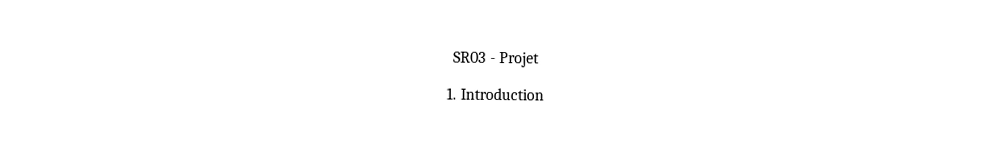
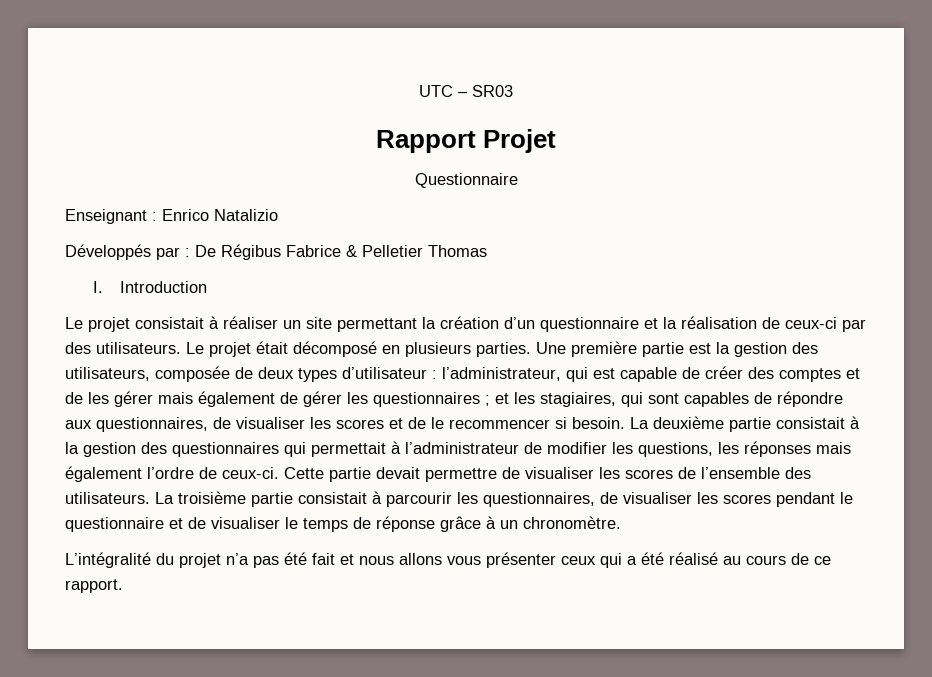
- SR03 - Projet
+ UTC – SR03
+ Rapport Projet
- 1. Introduction
+ Questionnaire
+ Enseignant : Enrico Natalizio
+ Développés par : De Régibus Fabrice & Pelletier Thomas
+ I. Introduction
+ Le projet consistait à réaliser un site permettant la création d’un questionnaire et la réalisation de ceux-ci par des utilisateurs. Le projet était décomposé en plusieurs parties. Une première partie est la gestion des utilisateurs, composée de deux types d’utilisateur : l’administrateur, qui est capable de créer des comptes et de les gérer mais également de gérer les questionnaires ; et les stagiaires, qui sont capables de répondre aux questionnaires, de visualiser les scores et de le recommencer si besoin. La deuxième partie consistait à la gestion des questionnaires qui permettait à l’administrateur de modifier les questions, les réponses mais également l’ordre de ceux-ci. Cette partie devait permettre de visualiser les scores de l’ensemble des utilisateurs. La troisième partie consistait à parcourir les questionnaires, de visualiser les scores pendant le questionnaire et de visualiser le temps de réponse grâce à un chronomètre.
+ L’intégralité du projet n’a pas été fait et nous allons vous présenter ceux qui a été réalisé au cours de ce rapport.

